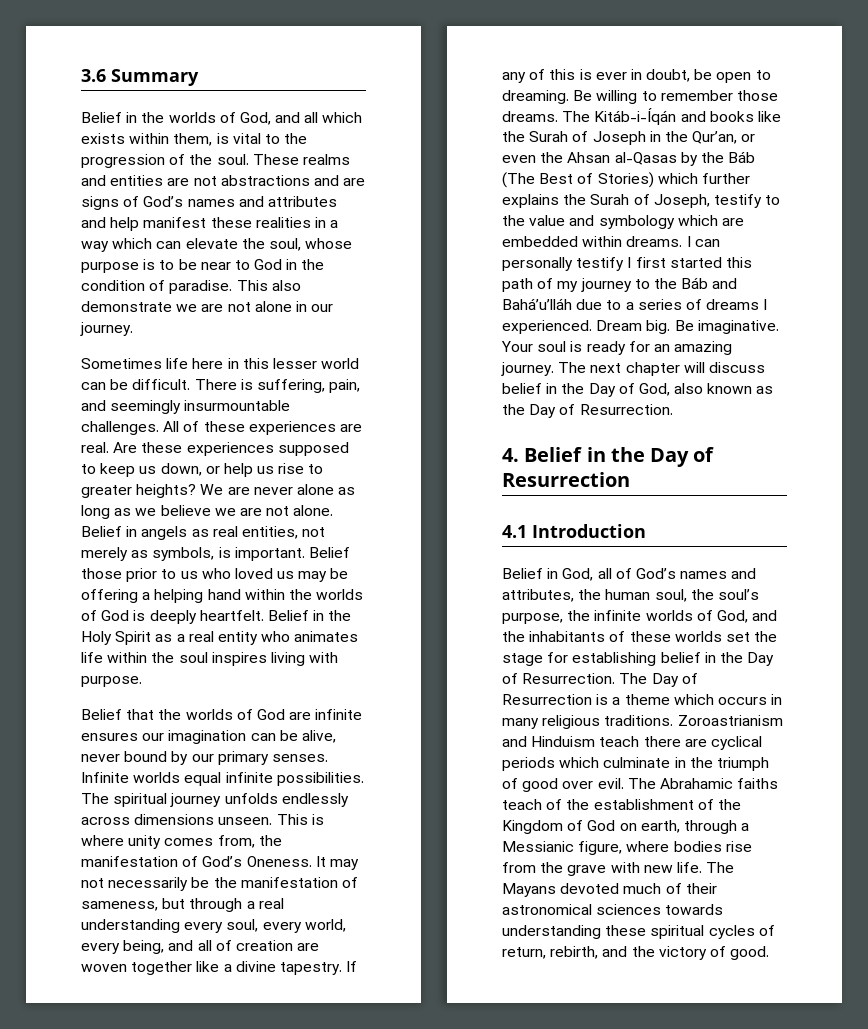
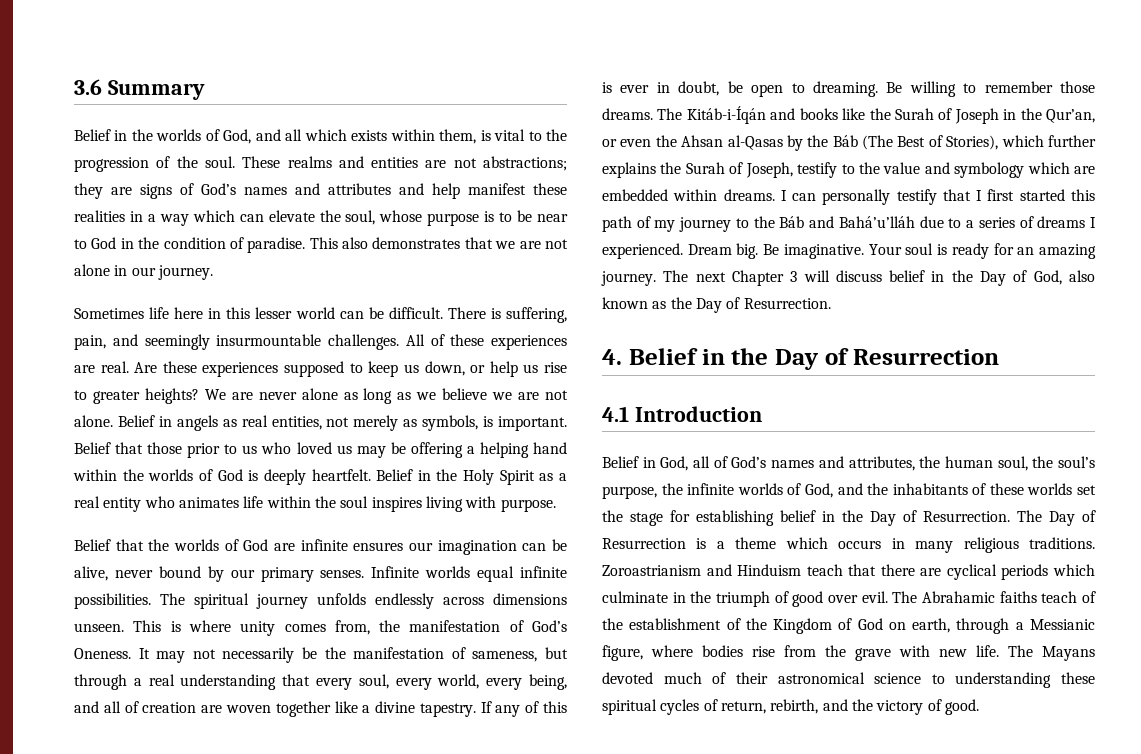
- These realms and entities are not abstractions and are signs of God’s names and attributes and help manifest these realities in a way which can elevate the soul, whose purpose is to be near to God in the condition of paradise.
+ These realms and entities are not abstractions; they are signs of God’s names and attributes and help manifest these realities in a way which can elevate the soul, whose purpose is to be near to God in the condition of paradise.
- This also demonstrate we are not alone in our journey.
+ This also demonstrates that we are not alone in our journey.
- Belief those prior to us who loved us may be offering a helping hand within the worlds of God is deeply heartfelt.
+ Belief that those prior to us who loved us may be offering a helping hand within the worlds of God is deeply heartfelt.
- It may not necessarily be the manifestation of sameness, but through a real understanding every soul, every world, every being, and all of creation are woven together like a divine tapestry.
+ It may not necessarily be the manifestation of sameness, but through a real understanding that every soul, every world, every being, and all of creation are woven together like a divine tapestry.
- The Kitáb-i-Íqán and books like the Surah of Joseph in the Qur’an, or even the Ahsan al-Qasas by the Báb (The Best of Stories) which further explains the Surah of Joseph, testify to the value and symbology which are embedded within dreams.
+ The Kitáb-i-Íqán and books like the Surah of Joseph in the Qur’an, or even the Ahsan al-Qasas by the Báb (The Best of Stories), which further explains the Surah of Joseph, testify to the value and symbology which are embedded within dreams.
- I can personally testify I first started this path of my journey to the Báb and Bahá’u’lláh due to a series of dreams I experienced.
+ I can personally testify that I first started this path of my journey to the Báb and Bahá’u’lláh due to a series of dreams I experienced.
- The next chapter will discuss belief in the Day of God, also known as the Day of Resurrection.
+ The next Chapter 3 will discuss belief in the Day of God, also known as the Day of Resurrection.
- Zoroastrianism and Hinduism teach there are cyclical periods which culminate in the triumph of good over evil.
+ Zoroastrianism and Hinduism teach that there are cyclical periods which culminate in the triumph of good over evil.
- The Mayans devoted much of their astronomical sciences towards understanding these spiritual cycles of return, rebirth, and the victory of good.
+ The Mayans devoted much of their astronomical science to understanding these spiritual cycles of return, rebirth, and the victory of good.

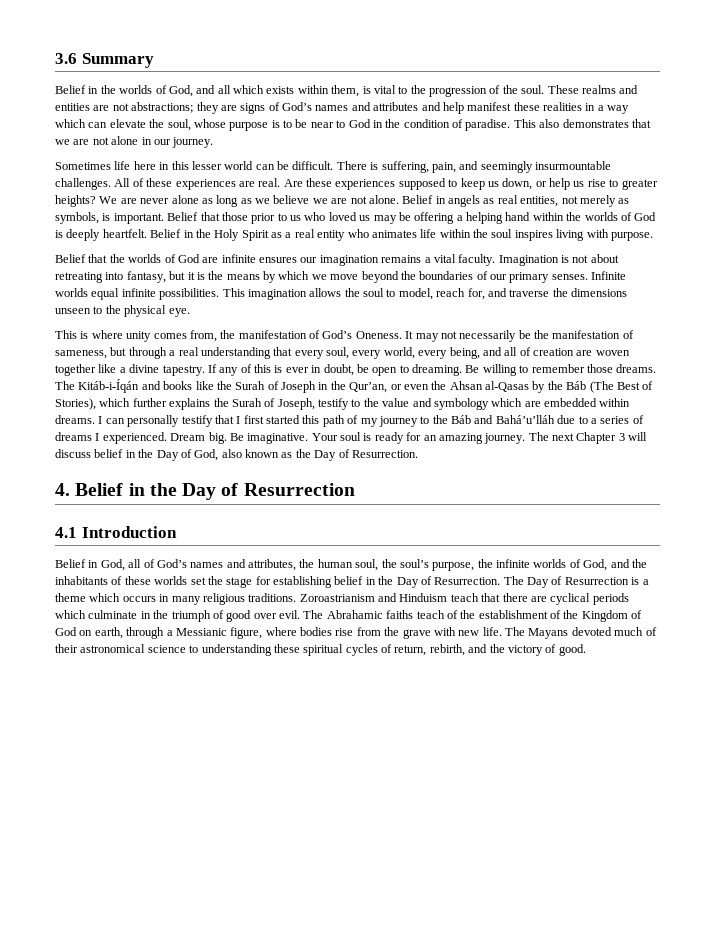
- Belief that the worlds of God are infinite ensures our imagination can be alive, never bound by our primary senses.
+ Belief that the worlds of God are infinite ensures our imagination remains a vital faculty. Imagination is not about retreating into fantasy, but it is the means by which we move beyond the boundaries of our primary senses.
- The spiritual journey unfolds endlessly across dimensions unseen. This is where unity comes from, the manifestation of God’s Oneness.
+ This imagination allows the soul to model, reach for, and traverse the dimensions unseen to the physical eye.
+ This is where unity comes from, the manifestation of God’s Oneness.

